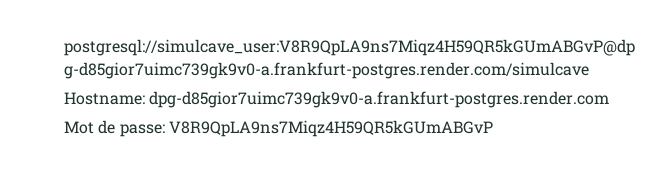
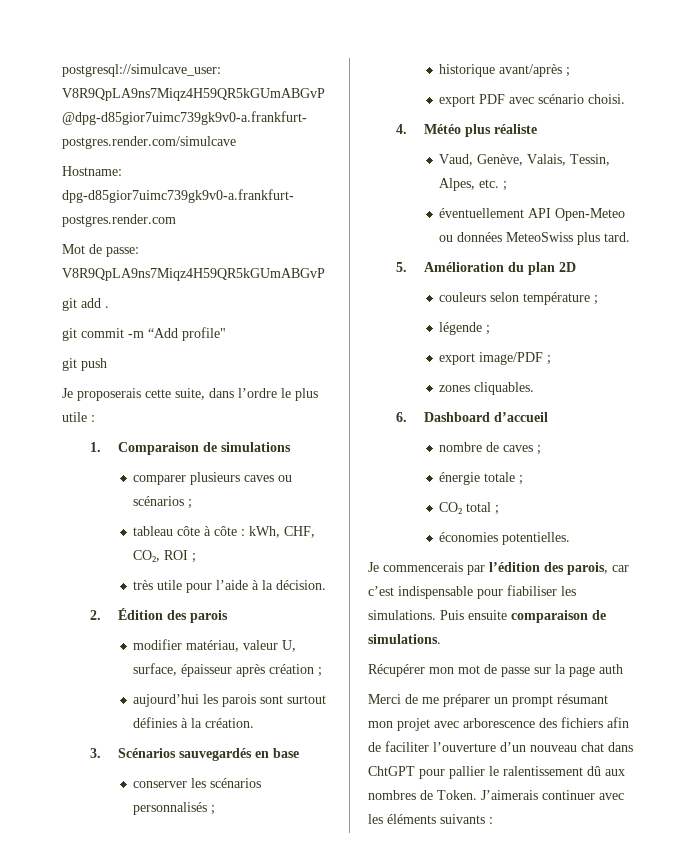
+ git add .
+ git commit -m “Add profile"
+ git push
+ Je proposerais cette suite, dans l’ordre le plus utile :
+ 1. Comparaison de simulations
+ comparer plusieurs caves ou scénarios ;
+ tableau côte à côte : kWh, CHF, CO₂, ROI ;
+ très utile pour l’aide à la décision.
+ 2. Édition des parois
+ modifier matériau, valeur U, surface, épaisseur après création ;
+ aujourd’hui les parois sont surtout définies à la création.
+ 3. Scénarios sauvegardés en base
+ conserver les scénarios personnalisés ;
+ historique avant/après ;
+ export PDF avec scénario choisi.
+ 4. Météo plus réaliste
+ Vaud, Genève, Valais, Tessin, Alpes, etc. ;
+ éventuellement API Open-Meteo ou données MeteoSwiss plus tard.
+ 5. Amélioration du plan 2D
+ couleurs selon température ;
+ légende ;
+ export image/PDF ;
+ zones cliquables.
+ 6. Dashboard d’accueil
+ nombre de caves ;
+ énergie totale ;
+ CO₂ total ;
+ économies potentielles.
+ Je commencerais par l’édition des parois, car c’est indispensable pour fiabiliser les simulations. Puis ensuite comparaison de simulations.
+ Récupérer mon mot de passe sur la page auth
+ Merci de me préparer un prompt résumant mon projet avec arborescence des fichiers afin de faciliter l’ouverture d’un nouveau chat dans ChtGPT pour pallier le ralentissement dû aux nombres de Token. J’aimerais continuer avec les éléments suivants :

